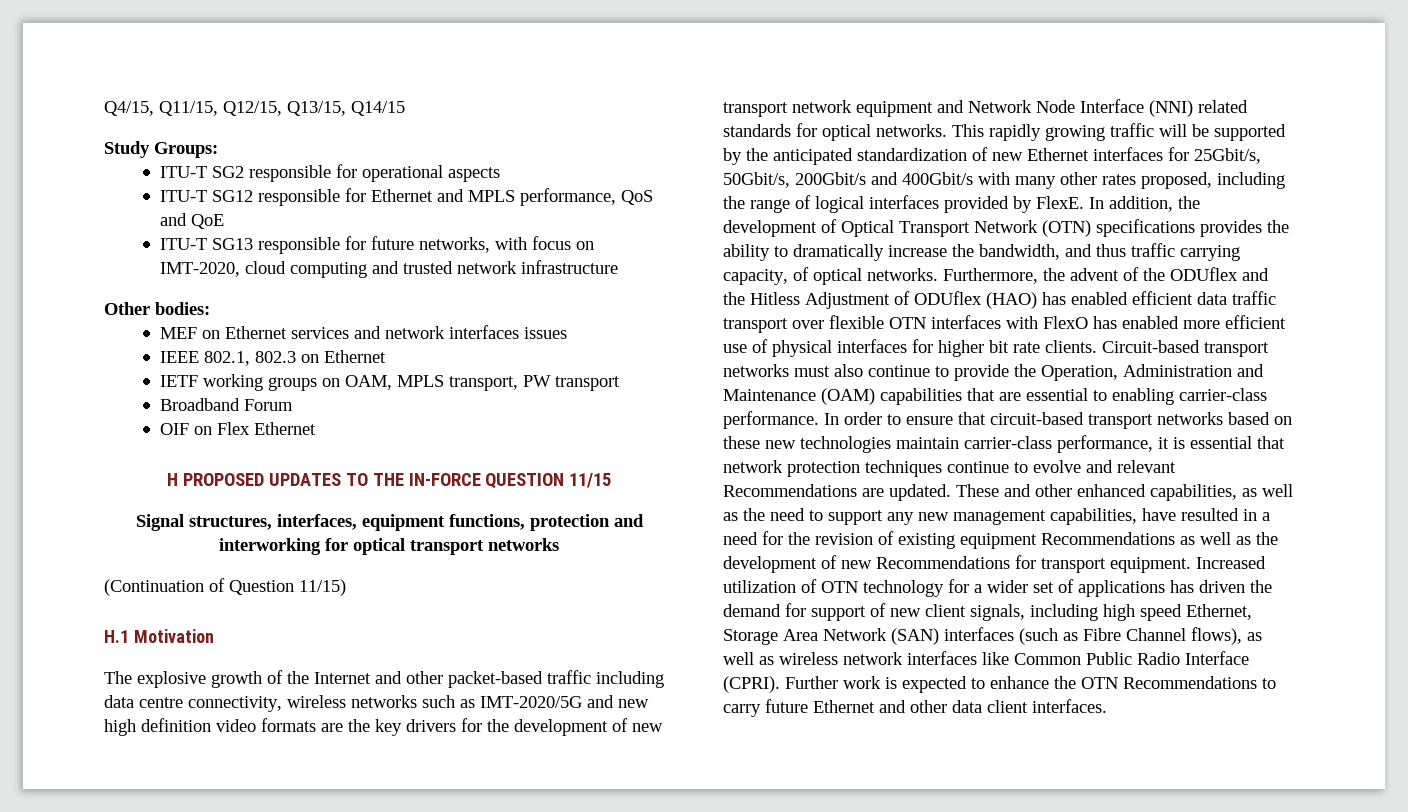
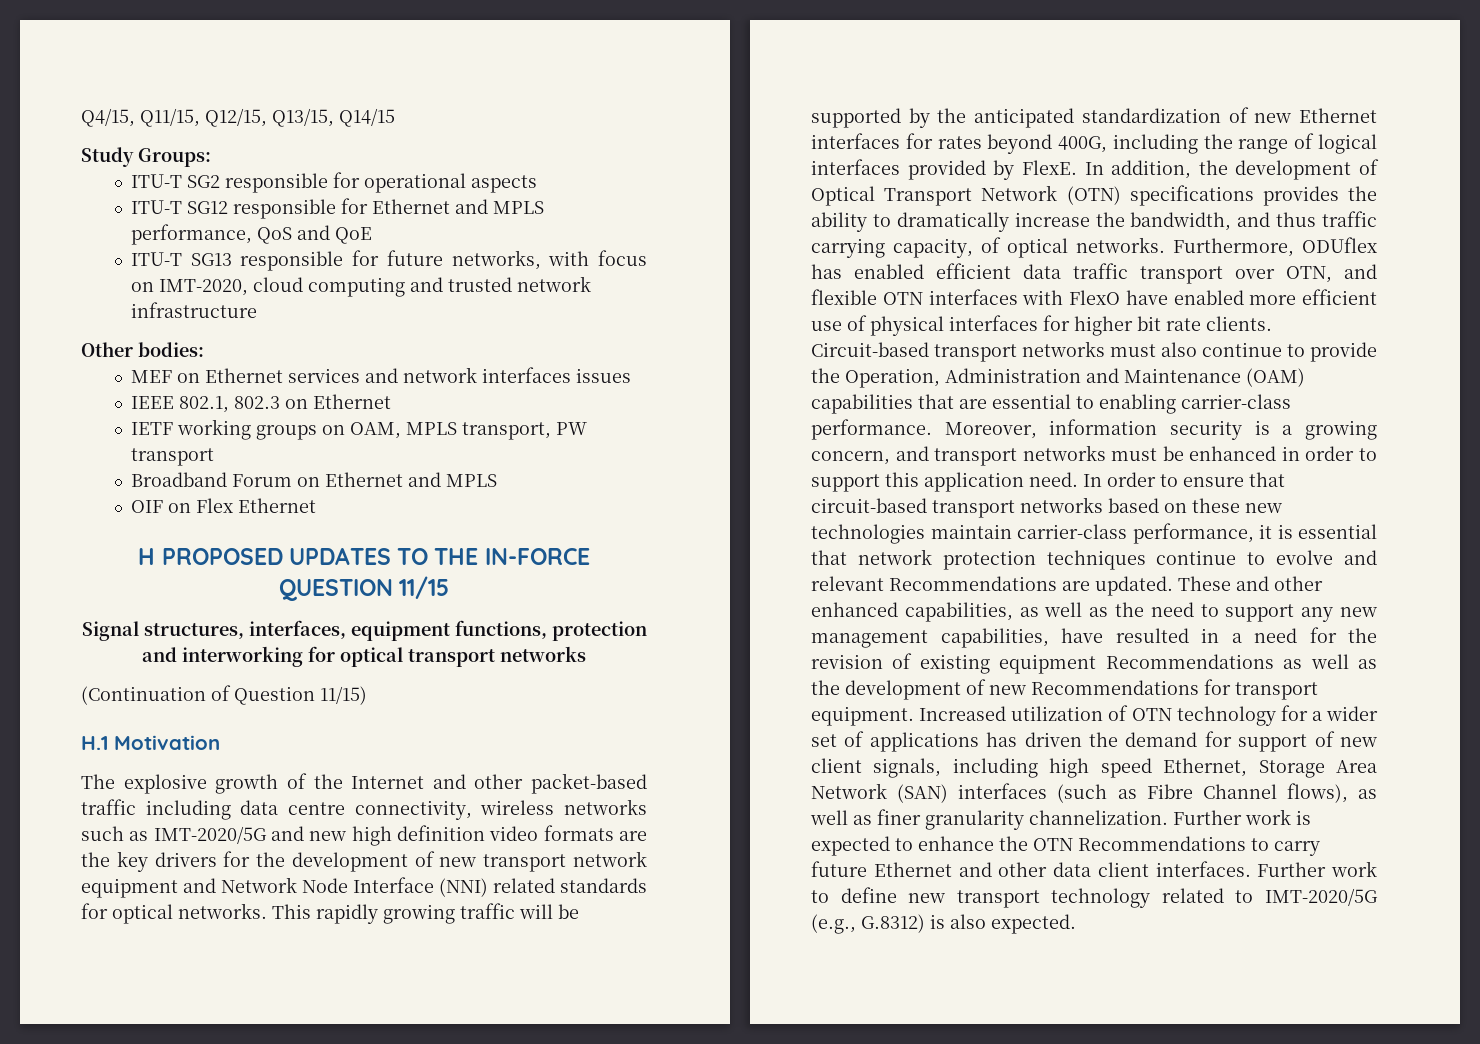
- Broadband Forum
+ Broadband Forum on Ethernet and MPLS
- This rapidly growing traffic will be supported by the anticipated standardization of new Ethernet interfaces for 25Gbit/s, 50Gbit/s, 200Gbit/s and 400Gbit/s with many other rates proposed, including the range of logical interfaces provided by FlexE.
+ This rapidly growing traffic will be supported by the anticipated standardization of new Ethernet interfaces for rates beyond 400G, including the range of logical interfaces provided by FlexE.
- Furthermore, the advent of the ODUflex and the Hitless Adjustment of ODUflex (HAO) has enabled efficient data traffic transport over flexible OTN interfaces with FlexO has enabled more efficient use of physical interfaces for higher bit rate clients.
+ Furthermore, ODUflex has enabled efficient data traffic transport over OTN, and flexible OTN interfaces with FlexO have enabled more efficient use of physical interfaces for higher bit rate clients.
+ Moreover, information security is a growing concern, and transport networks must be enhanced in order to support this application need.
- Increased utilization of OTN technology for a wider set of applications has driven the demand for support of new client signals, including high speed Ethernet, Storage Area Network (SAN) interfaces (such as Fibre Channel flows), as well as wireless network interfaces like Common Public Radio Interface (CPRI).
+ Increased utilization of OTN technology for a wider set of applications has driven the demand for support of new client signals, including high speed Ethernet, Storage Area Network (SAN) interfaces (such as Fibre Channel flows), as well as finer granularity channelization.
+ Further work to define new transport technology related to IMT-2020/5G (e.g., G.8312) is also expected.

